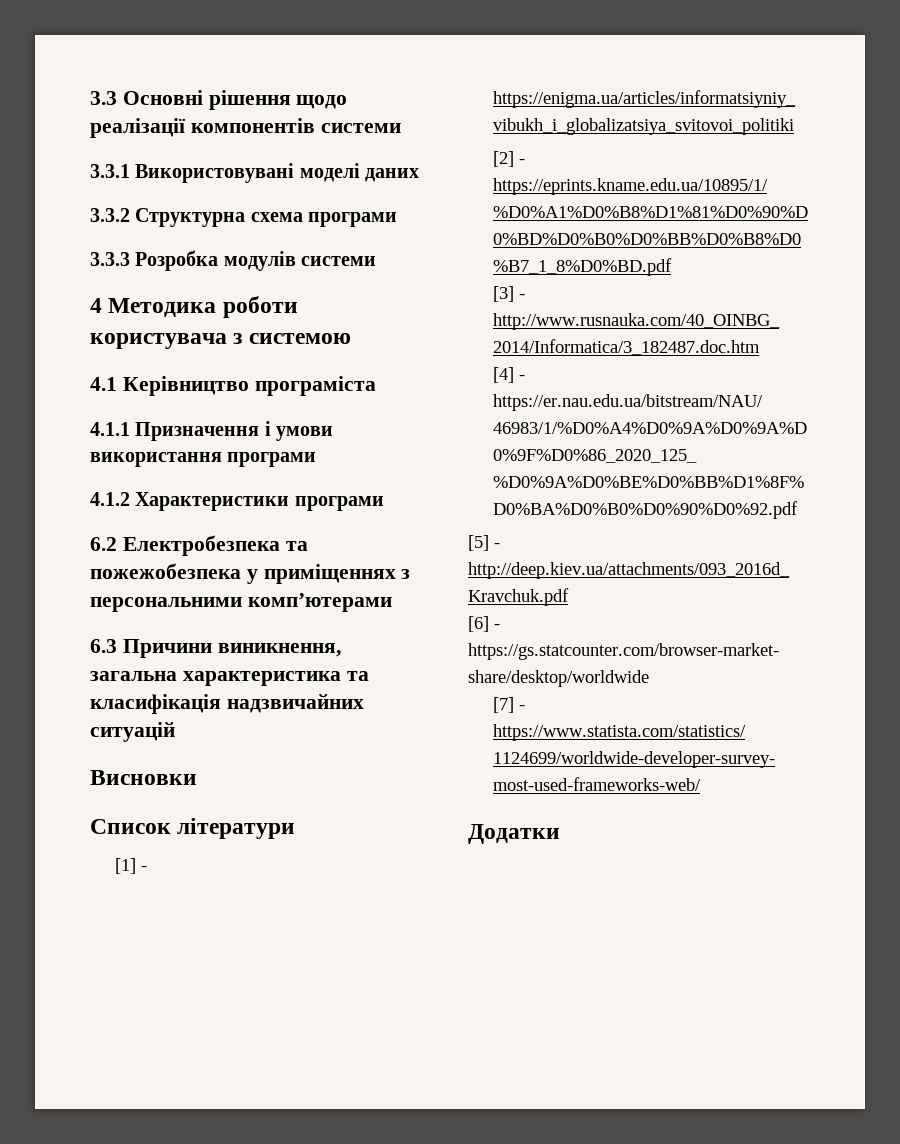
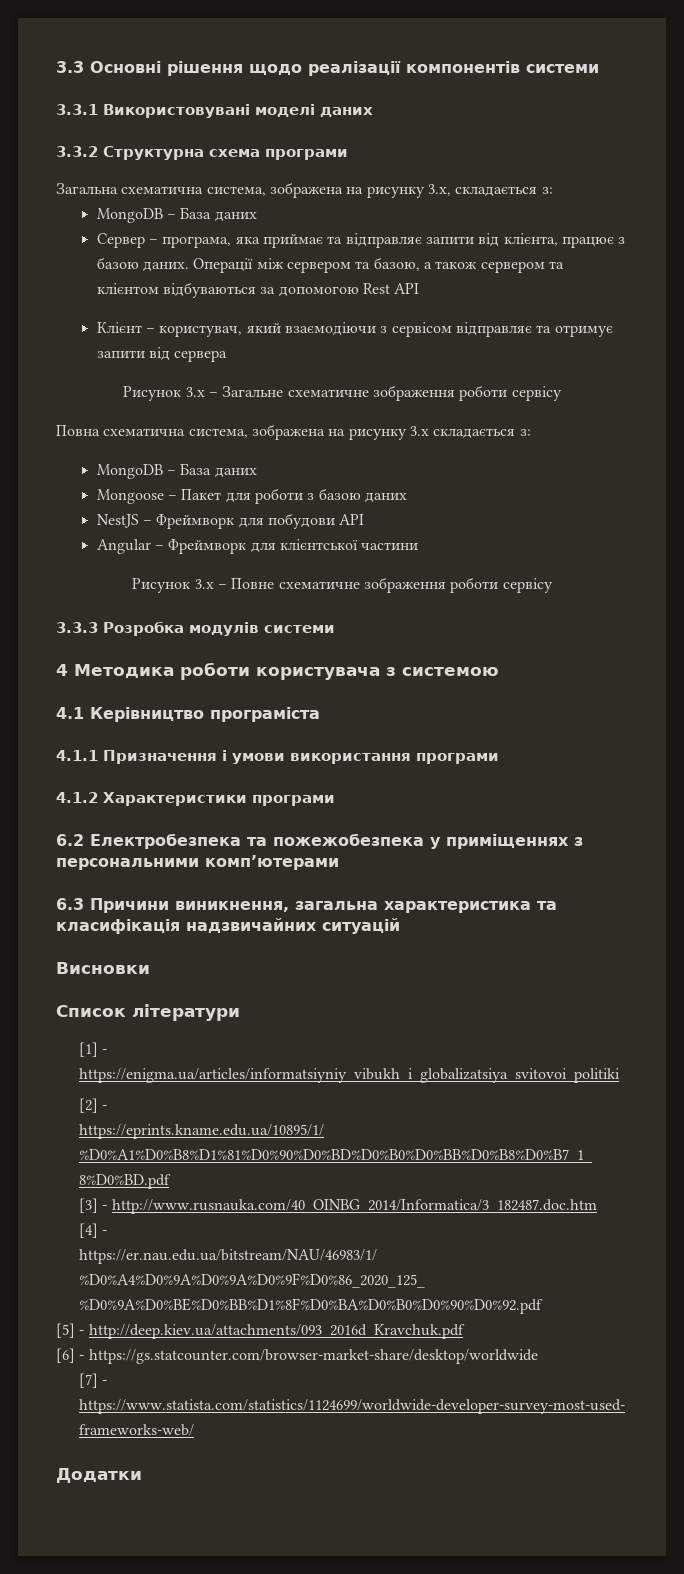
+ Загальна схематична система, зображена на рисунку 3.x, складається з:
+ MongoDB – База даних
+ Сервер – програма, яка приймає та відправляє запити від клієнта, працює з базою даних. Операції між сервером та базою, а також сервером та клієнтом відбуваються за допомогою Rest API
+ Клієнт – користувач, який взаємодіючи з сервісом відправляє та отримує запити від сервера
+ Рисунок 3.x – Загальне схематичне зображення роботи сервісу
+ Повна схематична система, зображена на рисунку 3.x складається з:
+ MongoDB – База даних
+ Mongoose – Пакет для роботи з базою даних
+ NestJS – Фреймворк для побудови API
+ Angular – Фреймворк для клієнтської частини
+ Рисунок 3.x – Повне схематичне зображення роботи сервісу

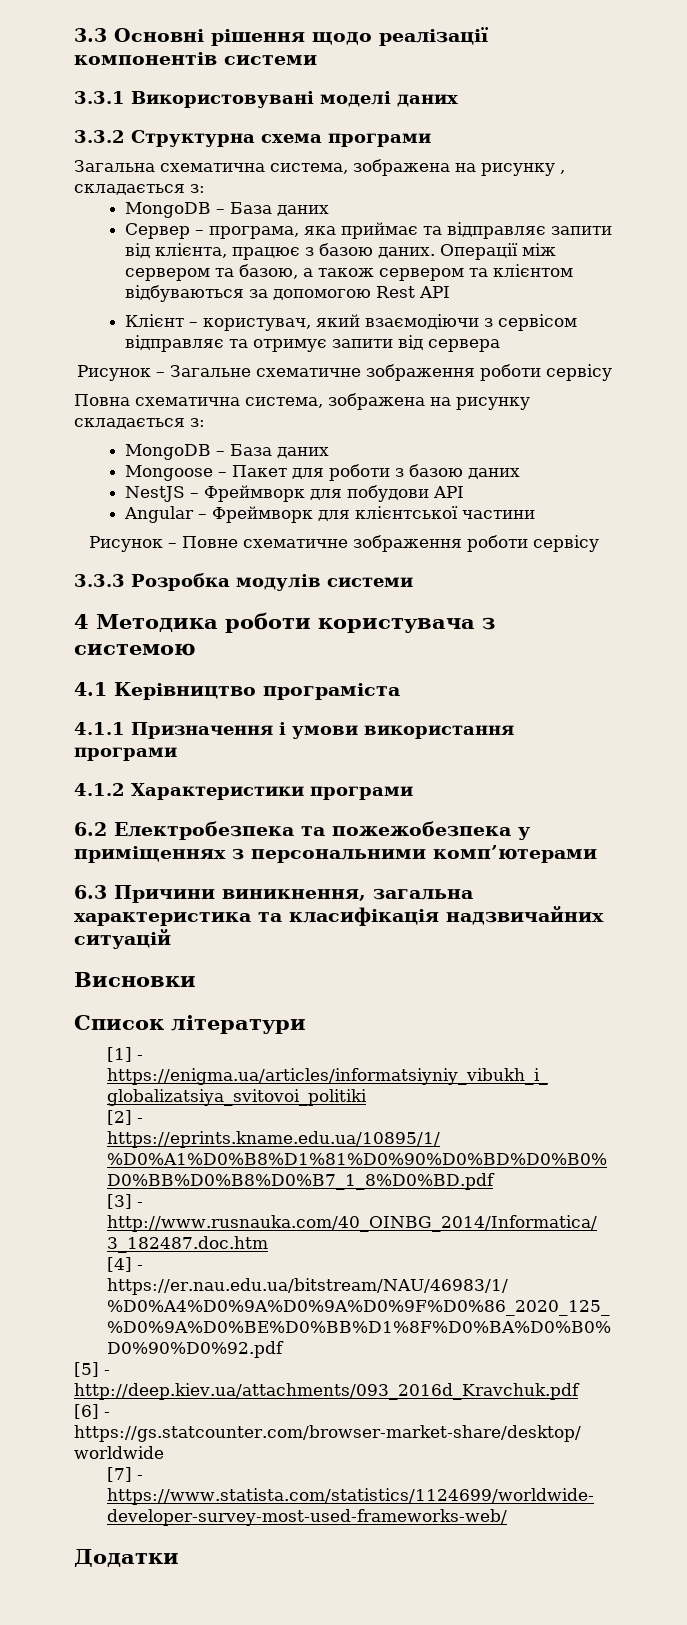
- Загальна схематична система, зображена на рисунку 3.x, складається з:
+ Загальна схематична система, зображена на рисунку , складається з:
- Рисунок 3.x – Загальне схематичне зображення роботи сервісу
+ Рисунок – Загальне схематичне зображення роботи сервісу
- Повна схематична система, зображена на рисунку 3.x складається з:
+ Повна схематична система, зображена на рисунку складається з:
- Рисунок 3.x – Повне схематичне зображення роботи сервісу
+ Рисунок – Повне схематичне зображення роботи сервісу

